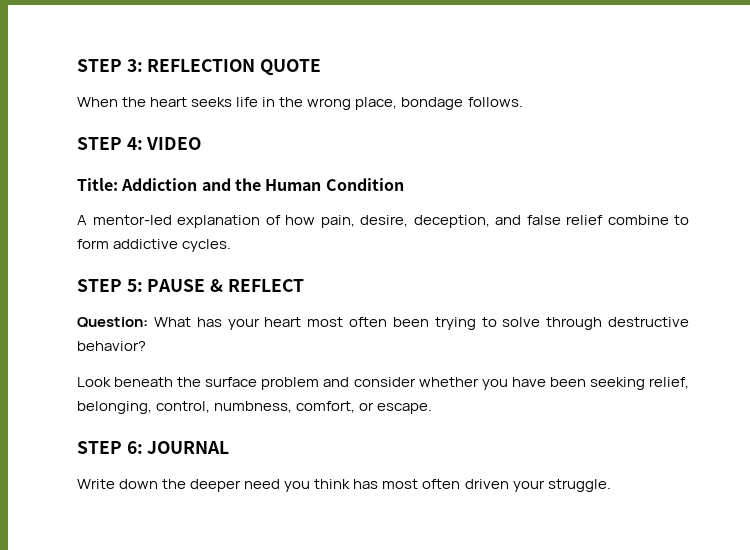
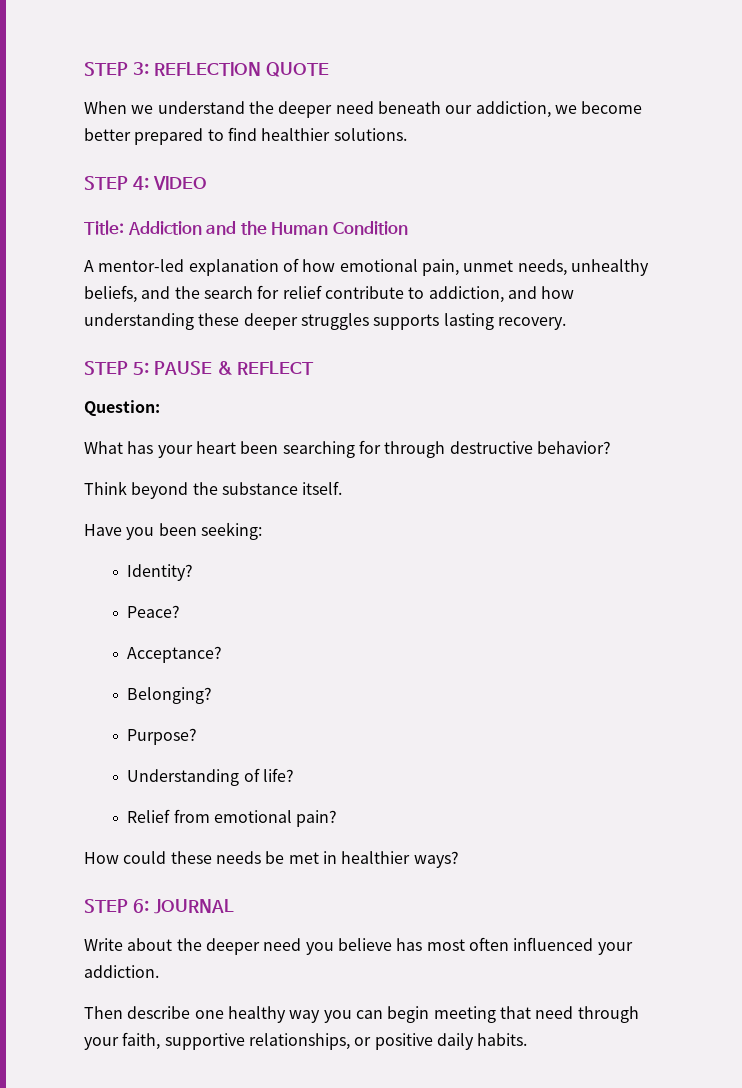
- When the heart seeks life in the wrong place, bondage follows.
+ When we understand the deeper need beneath our addiction, we become better prepared to find healthier solutions.
- A mentor-led explanation of how pain, desire, deception, and false relief combine to form addictive cycles.
+ A mentor-led explanation of how emotional pain, unmet needs, unhealthy beliefs, and the search for relief contribute to addiction, and how understanding these deeper struggles supports lasting recovery.
- Question: What has your heart most often been trying to solve through destructive behavior?
- Look beneath the surface problem and consider whether you have been seeking relief, belonging, control, numbness, comfort, or escape.
+ Question:
+ What has your heart been searching for through destructive behavior?
+ Think beyond the substance itself.
+ Have you been seeking:
+ Identity?
+ Peace?
+ Acceptance?
+ Belonging?
+ Purpose?
+ Understanding of life?
+ Relief from emotional pain?
+ How could these needs be met in healthier ways?
- Write down the deeper need you think has most often driven your struggle.
+ Write about the deeper need you believe has most often influenced your addiction.
+ Then describe one healthy way you can begin meeting that need through your faith, supportive relationships, or positive daily habits.

